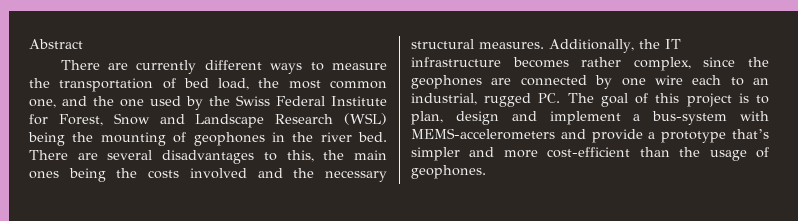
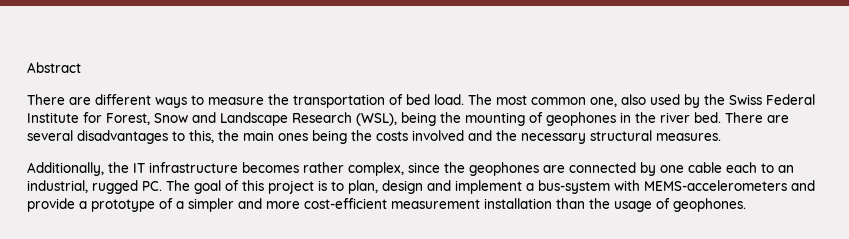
- There are currently different ways to measure the transportation of bed load, the most common one, and the one used by the Swiss Federal Institute for Forest, Snow and Landscape Research (WSL) being the mounting of geophones in the river bed.
+ There are different ways to measure the transportation of bed load. The most common one, also used by the Swiss Federal Institute for Forest, Snow and Landscape Research (WSL), being the mounting of geophones in the river bed.
- There are several disadvantages to this, the main ones being the costs involved and the necessary structural measures. Additionally, the IT infrastructure becomes rather complex, since the geophones are connected by one wire each to an industrial, rugged PC. The goal of this project is to plan, design and implement a bus-system with MEMS-accelerometers and provide a prototype that’s simpler and more cost-efficient than the usage of geophones.
+ There are several disadvantages to this, the main ones being the costs involved and the necessary structural measures.
+ Additionally, the IT infrastructure becomes rather complex, since the geophones are connected by one cable each to an industrial, rugged PC. The goal of this project is to plan, design and implement a bus-system with MEMS-accelerometers and provide a prototype of a simpler and more cost-efficient measurement installation than the usage of geophones.

